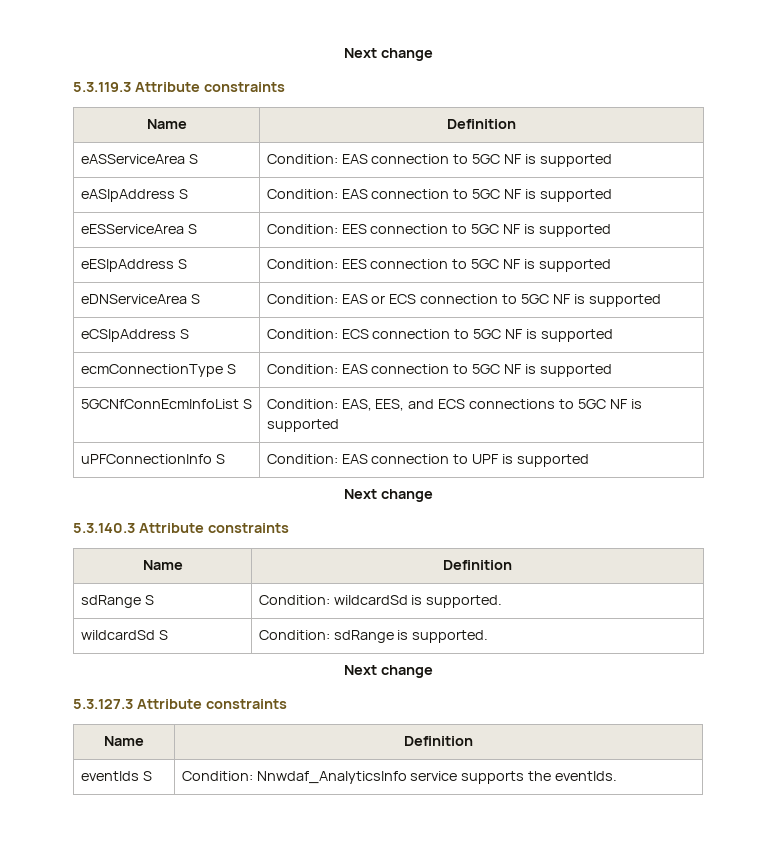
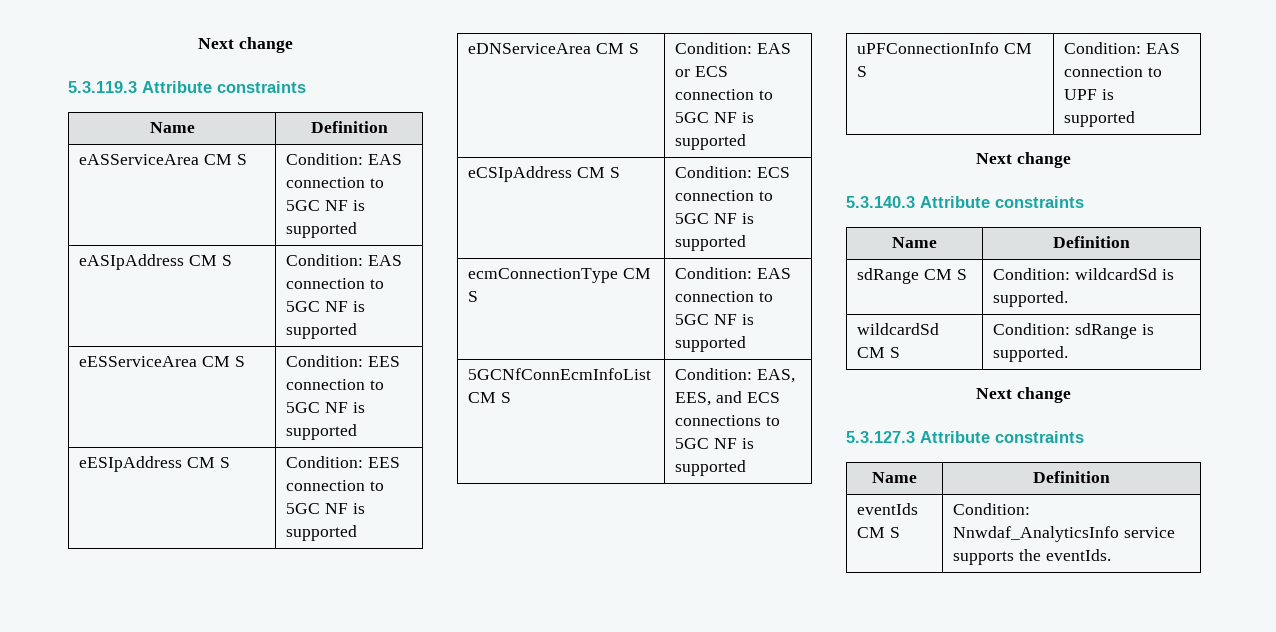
- eASServiceArea S | Condition: EAS connection to 5GC NF is supported
+ eASServiceArea CM S | Condition: EAS connection to 5GC NF is supported
- eASIpAddress S | Condition: EAS connection to 5GC NF is supported
+ eASIpAddress CM S | Condition: EAS connection to 5GC NF is supported
- eESServiceArea S | Condition: EES connection to 5GC NF is supported
+ eESServiceArea CM S | Condition: EES connection to 5GC NF is supported
- eESIpAddress S | Condition: EES connection to 5GC NF is supported
+ eESIpAddress CM S | Condition: EES connection to 5GC NF is supported
- eDNServiceArea S | Condition: EAS or ECS connection to 5GC NF is supported
+ eDNServiceArea CM S | Condition: EAS or ECS connection to 5GC NF is supported
- eCSIpAddress S | Condition: ECS connection to 5GC NF is supported
+ eCSIpAddress CM S | Condition: ECS connection to 5GC NF is supported
- ecmConnectionType S | Condition: EAS connection to 5GC NF is supported
+ ecmConnectionType CM S | Condition: EAS connection to 5GC NF is supported
- 5GCNfConnEcmInfoList S | Condition: EAS, EES, and ECS connections to 5GC NF is supported
+ 5GCNfConnEcmInfoList CM S | Condition: EAS, EES, and ECS connections to 5GC NF is supported
- uPFConnectionInfo S | Condition: EAS connection to UPF is supported
+ uPFConnectionInfo CM S | Condition: EAS connection to UPF is supported
- sdRange S | Condition: wildcardSd is supported.
+ sdRange CM S | Condition: wildcardSd is supported.
- wildcardSd S | Condition: sdRange is supported.
+ wildcardSd CM S | Condition: sdRange is supported.
- eventIds S | Condition: Nnwdaf_AnalyticsInfo service supports the eventIds.
+ eventIds CM S | Condition: Nnwdaf_AnalyticsInfo service supports the eventIds.

